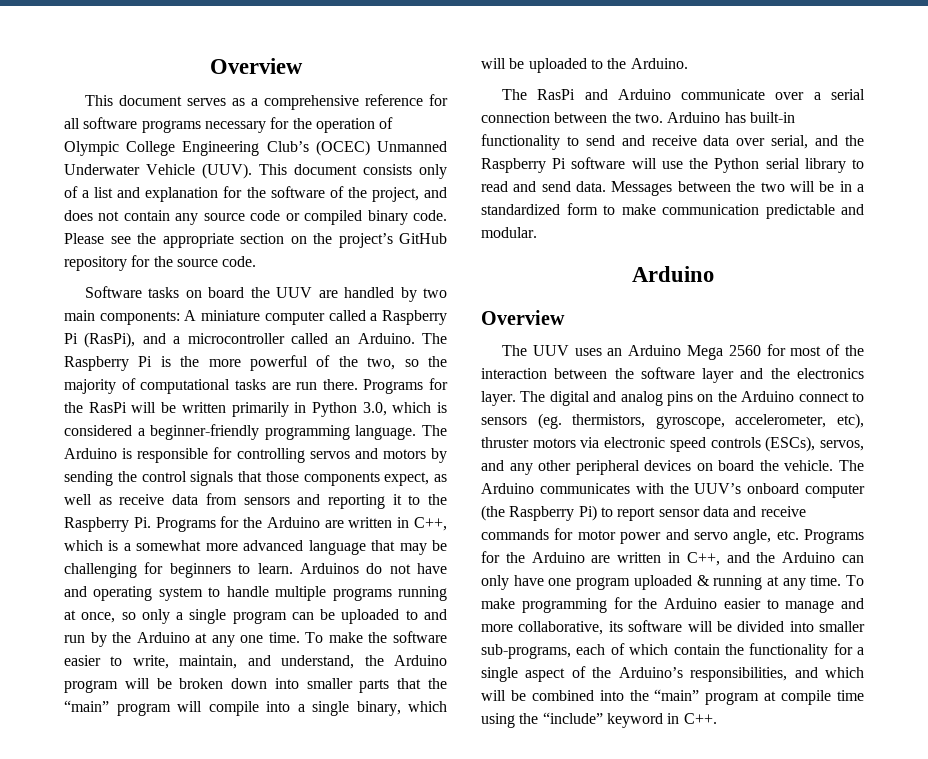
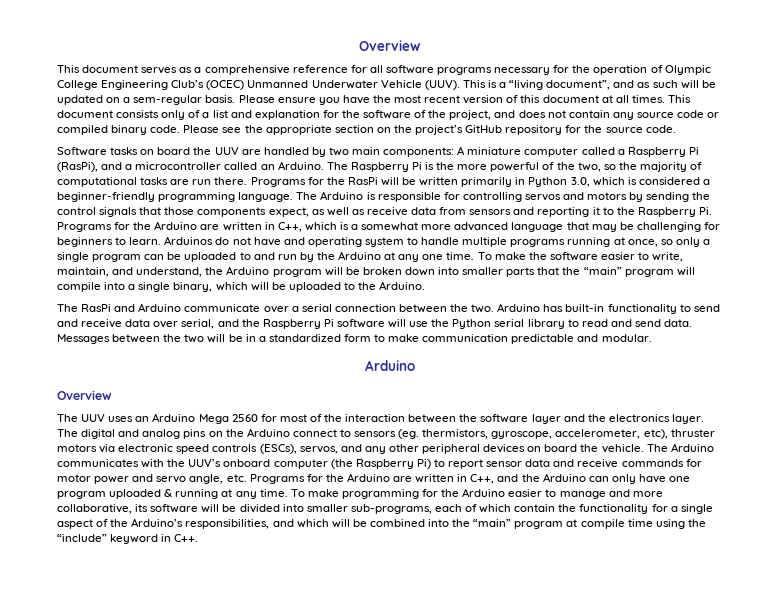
- This document consists only of a list and explanation for the software of the project, and does not contain any source code or compiled binary code.
+ This is a “living document”, and as such will be updated on a sem-regular basis. Please ensure you have the most recent version of this document at all times. This document consists only of a list and explanation for the software of the project, and does not contain any source code or compiled binary code.

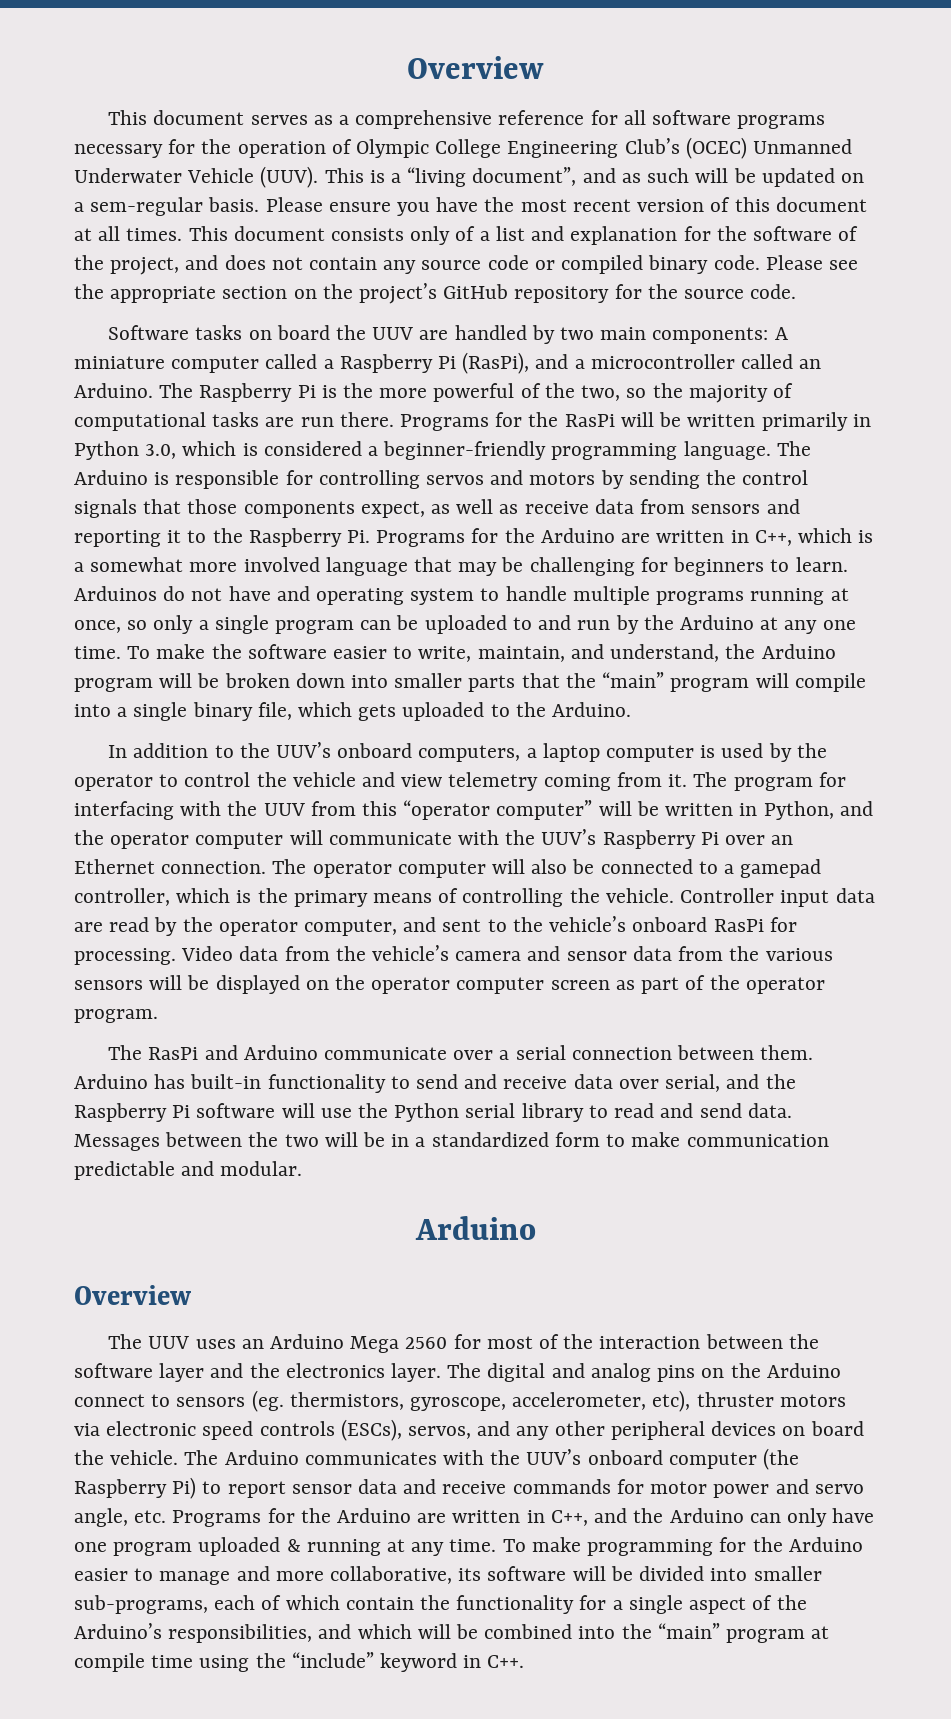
- The Arduino is responsible for controlling servos and motors by sending the control signals that those components expect, as well as receive data from sensors and reporting it to the Raspberry Pi. Programs for the Arduino are written in C++, which is a somewhat more advanced language that may be challenging for beginners to learn.
+ The Arduino is responsible for controlling servos and motors by sending the control signals that those components expect, as well as receive data from sensors and reporting it to the Raspberry Pi. Programs for the Arduino are written in C++, which is a somewhat more involved language that may be challenging for beginners to learn.
- To make the software easier to write, maintain, and understand, the Arduino program will be broken down into smaller parts that the “main” program will compile into a single binary, which will be uploaded to the Arduino.
+ To make the software easier to write, maintain, and understand, the Arduino program will be broken down into smaller parts that the “main” program will compile into a single binary file, which gets uploaded to the Arduino.
+ In addition to the UUV’s onboard computers, a laptop computer is used by the operator to control the vehicle and view telemetry coming from it. The program for interfacing with the UUV from this “operator computer” will be written in Python, and the operator computer will communicate with the UUV’s Raspberry Pi over an Ethernet connection. The operator computer will also be connected to a gamepad controller, which is the primary means of controlling the vehicle. Controller input data are read by the operator computer, and sent to the vehicle’s onboard RasPi for processing. Video data from the vehicle’s camera and sensor data from the various sensors will be displayed on the operator computer screen as part of the operator program.
- The RasPi and Arduino communicate over a serial connection between the two.
+ The RasPi and Arduino communicate over a serial connection between them.

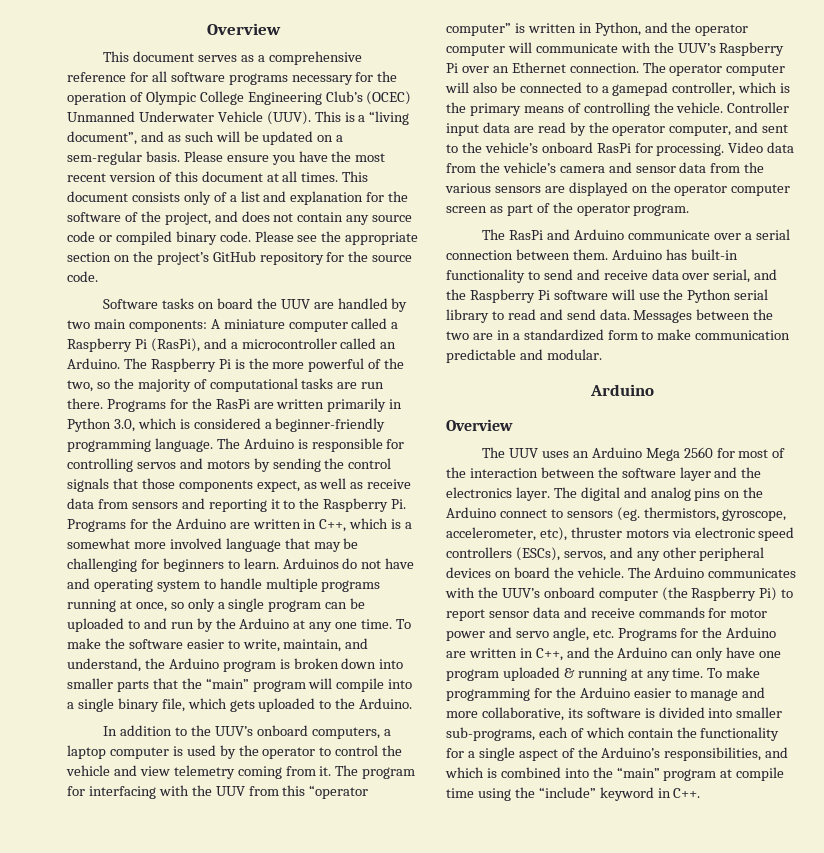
- Programs for the RasPi will be written primarily in Python 3.0, which is considered a beginner-friendly programming language.
+ Programs for the RasPi are written primarily in Python 3.0, which is considered a beginner-friendly programming language.
- To make the software easier to write, maintain, and understand, the Arduino program will be broken down into smaller parts that the “main” program will compile into a single binary file, which gets uploaded to the Arduino.
+ To make the software easier to write, maintain, and understand, the Arduino program is broken down into smaller parts that the “main” program will compile into a single binary file, which gets uploaded to the Arduino.
- The program for interfacing with the UUV from this “operator computer” will be written in Python, and the operator computer will communicate with the UUV’s Raspberry Pi over an Ethernet connection.
+ The program for interfacing with the UUV from this “operator computer” is written in Python, and the operator computer will communicate with the UUV’s Raspberry Pi over an Ethernet connection.
- Video data from the vehicle’s camera and sensor data from the various sensors will be displayed on the operator computer screen as part of the operator program.
+ Video data from the vehicle’s camera and sensor data from the various sensors are displayed on the operator computer screen as part of the operator program.
- Messages between the two will be in a standardized form to make communication predictable and modular.
+ Messages between the two are in a standardized form to make communication predictable and modular.
- The digital and analog pins on the Arduino connect to sensors (eg. thermistors, gyroscope, accelerometer, etc), thruster motors via electronic speed controls (ESCs), servos, and any other peripheral devices on board the vehicle.
+ The digital and analog pins on the Arduino connect to sensors (eg. thermistors, gyroscope, accelerometer, etc), thruster motors via electronic speed controllers (ESCs), servos, and any other peripheral devices on board the vehicle.
- To make programming for the Arduino easier to manage and more collaborative, its software will be divided into smaller sub-programs, each of which contain the functionality for a single aspect of the Arduino’s responsibilities, and which will be combined into the “main” program at compile time using the “include” keyword in C++.
+ To make programming for the Arduino easier to manage and more collaborative, its software is divided into smaller sub-programs, each of which contain the functionality for a single aspect of the Arduino’s responsibilities, and which is combined into the “main” program at compile time using the “include” keyword in C++.

